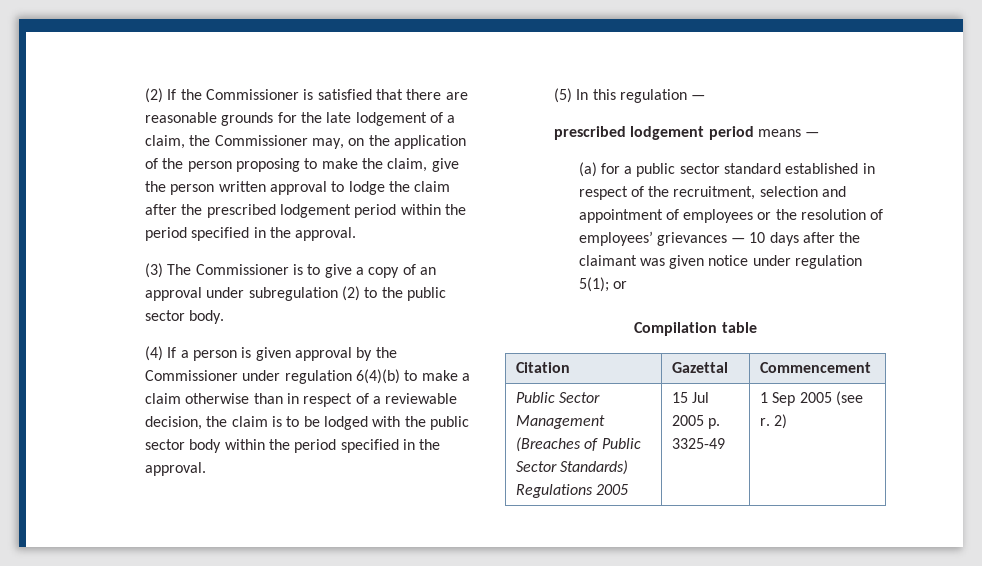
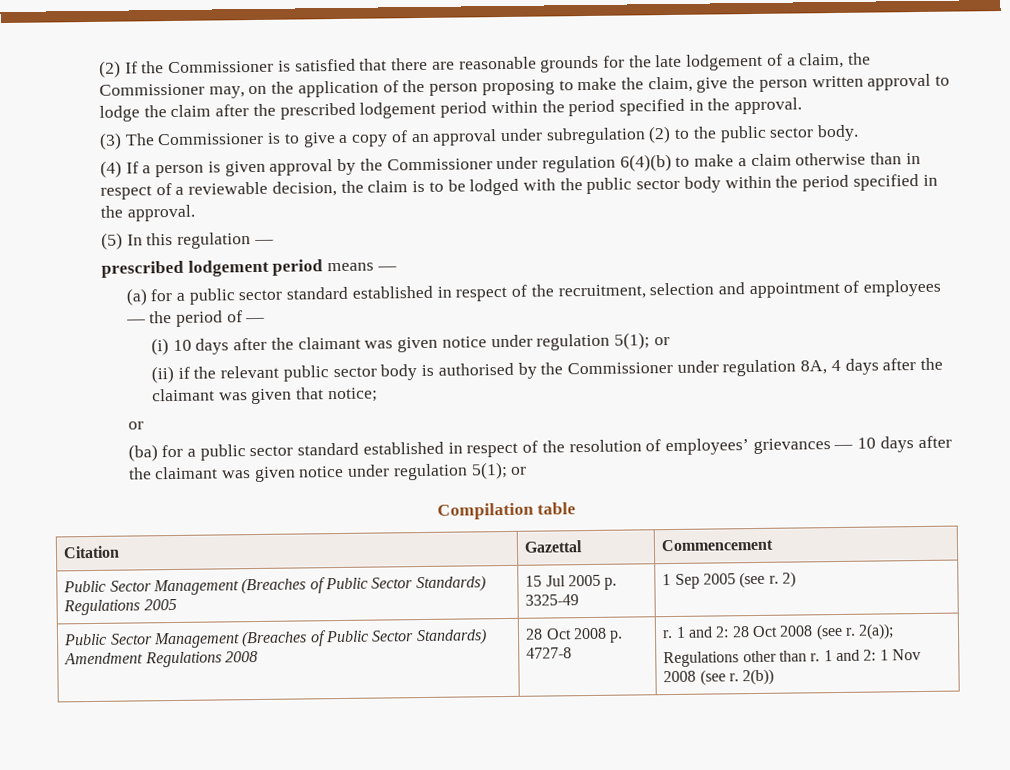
- (a) for a public sector standard established in respect of the recruitment, selection and appointment of employees or the resolution of employees’ grievances — 10 days after the claimant was given notice under regulation 5(1); or
+ (a) for a public sector standard established in respect of the recruitment, selection and appointment of employees — the period of —
+ (i) 10 days after the claimant was given notice under regulation 5(1); or
+ (ii) if the relevant public sector body is authorised by the Commissioner under regulation 8A, 4 days after the claimant was given that notice;
+ or
+ (ba) for a public sector standard established in respect of the resolution of employees’ grievances — 10 days after the claimant was given notice under regulation 5(1); or
+ Public Sector Management (Breaches of Public Sector Standards) Amendment Regulations 2008 | 28 Oct 2008 p. 4727-8 | r. 1 and 2: 28 Oct 2008 (see r. 2(a));
+ Regulations other than r. 1 and 2: 1 Nov 2008 (see r. 2(b))

